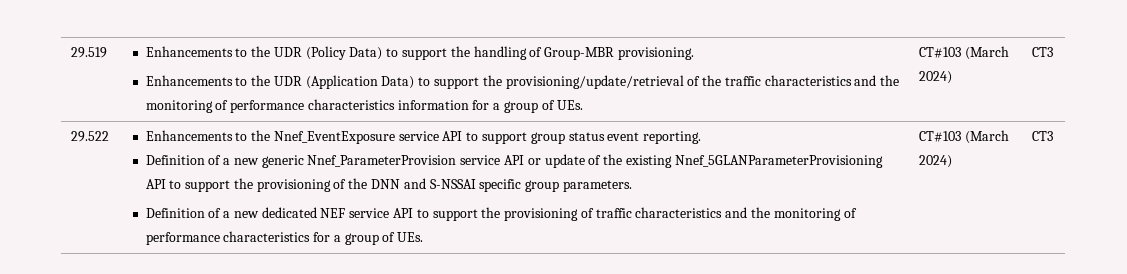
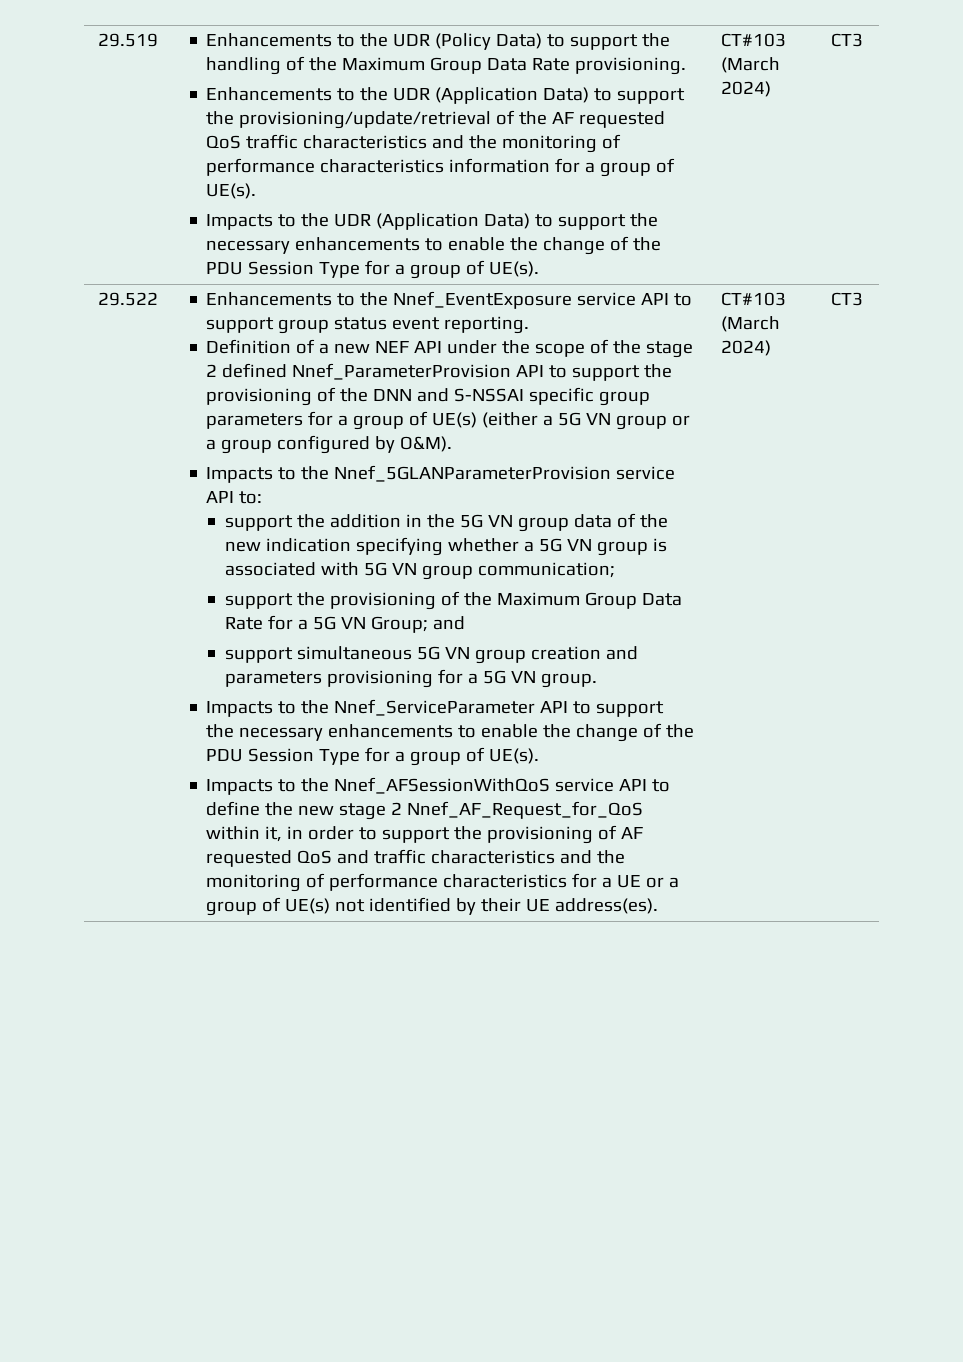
- Enhancements to the UDR (Policy Data) to support the handling of Group-MBR provisioning.
+ Enhancements to the UDR (Policy Data) to support the handling of the Maximum Group Data Rate provisioning.
- Enhancements to the UDR (Application Data) to support the provisioning/update/retrieval of the traffic characteristics and the monitoring of performance characteristics information for a group of UEs.
+ Enhancements to the UDR (Application Data) to support the provisioning/update/retrieval of the AF requested QoS traffic characteristics and the monitoring of performance characteristics information for a group of UE(s).
+ Impacts to the UDR (Application Data) to support the necessary enhancements to enable the change of the PDU Session Type for a group of UE(s).
- Definition of a new generic Nnef_ParameterProvision service API or update of the existing Nnef_5GLANParameterProvisioning API to support the provisioning of the DNN and S-NSSAI specific group parameters.
- Definition of a new dedicated NEF service API to support the provisioning of traffic characteristics and the monitoring of performance characteristics for a group of UEs.
+ Definition of a new NEF API under the scope of the stage 2 defined Nnef_ParameterProvision API to support the provisioning of the DNN and S-NSSAI specific group parameters for a group of UE(s) (either a 5G VN group or a group configured by O&M).
+ Impacts to the Nnef_5GLANParameterProvision service API to:
+ support the addition in the 5G VN group data of the new indication specifying whether a 5G VN group is associated with 5G VN group communication;
+ support the provisioning of the Maximum Group Data Rate for a 5G VN Group; and
+ support simultaneous 5G VN group creation and parameters provisioning for a 5G VN group.
+ Impacts to the Nnef_ServiceParameter API to support the necessary enhancements to enable the change of the PDU Session Type for a group of UE(s).
+ Impacts to the Nnef_AFSessionWithQoS service API to define the new stage 2 Nnef_AF_Request_for_QoS within it, in order to support the provisioning of AF requested QoS and traffic characteristics and the monitoring of performance characteristics for a UE or a group of UE(s) not identified by their UE address(es).

